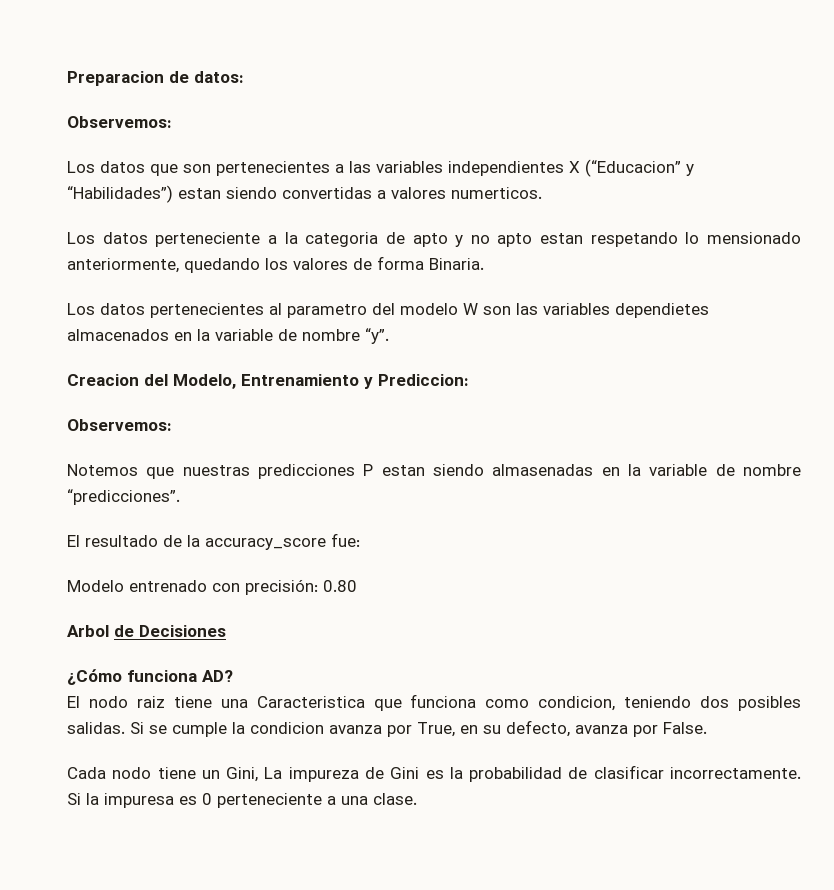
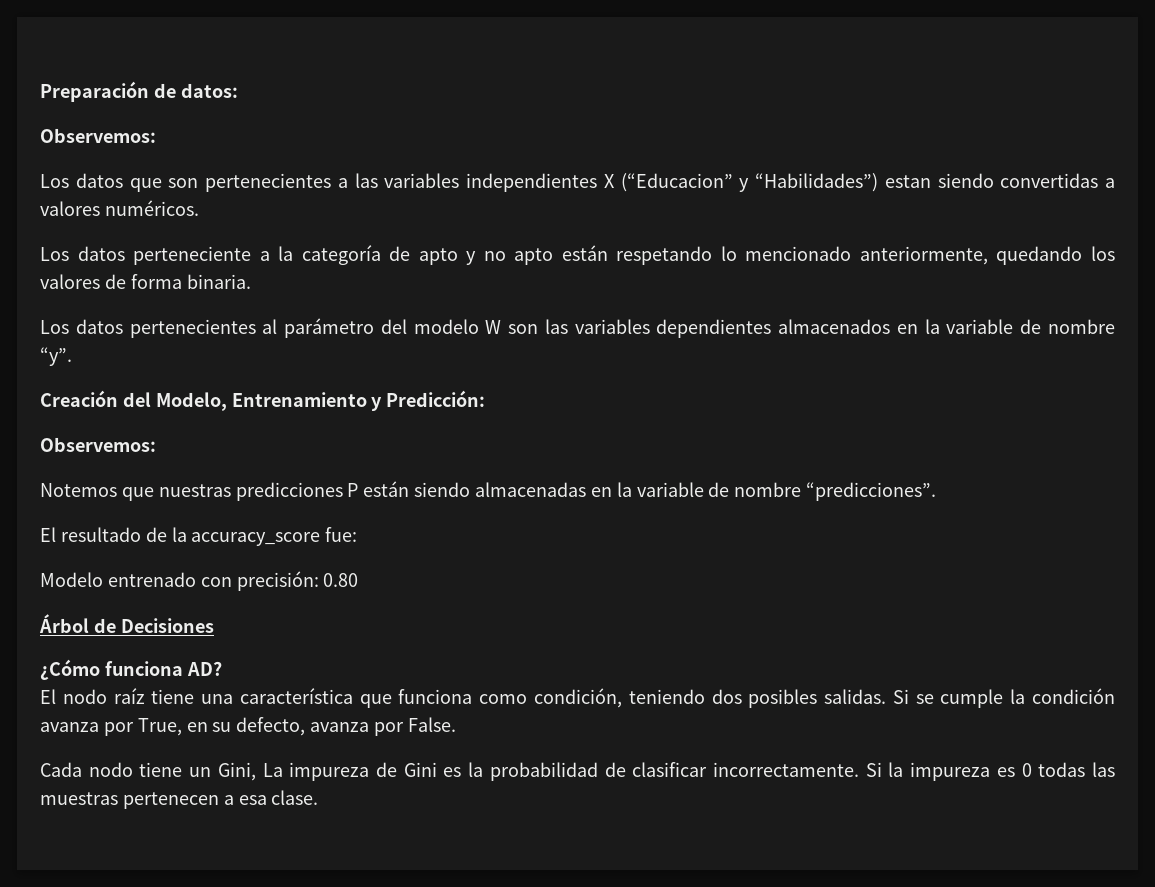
- Preparacion de datos:
+ Preparación de datos:
- Los datos que son pertenecientes a las variables independientes X (“Educacion” y “Habilidades”) estan siendo convertidas a valores numerticos.
+ Los datos que son pertenecientes a las variables independientes X (“Educacion” y “Habilidades”) estan siendo convertidas a valores numéricos.
- Los datos perteneciente a la categoria de apto y no apto estan respetando lo mensionado anteriormente, quedando los valores de forma Binaria.
+ Los datos perteneciente a la categoría de apto y no apto están respetando lo mencionado anteriormente, quedando los valores de forma binaria.
- Los datos pertenecientes al parametro del modelo W son las variables dependietes almacenados en la variable de nombre “y”.
+ Los datos pertenecientes al parámetro del modelo W son las variables dependientes almacenados en la variable de nombre “y”.
- Creacion del Modelo, Entrenamiento y Prediccion:
+ Creación del Modelo, Entrenamiento y Predicción:
- Notemos que nuestras predicciones P estan siendo almasenadas en la variable de nombre “predicciones”.
+ Notemos que nuestras predicciones P están siendo almacenadas en la variable de nombre “predicciones”.
- Arbol de Decisiones
+ Árbol de Decisiones
- El nodo raiz tiene una Caracteristica que funciona como condicion, teniendo dos posibles salidas.
+ El nodo raíz tiene una característica que funciona como condición, teniendo dos posibles salidas.
- Si se cumple la condicion avanza por True, en su defecto, avanza por False.
+ Si se cumple la condición avanza por True, en su defecto, avanza por False.
- Si la impuresa es 0 perteneciente a una clase.
+ Si la impureza es 0 todas las muestras pertenecen a esa clase.

